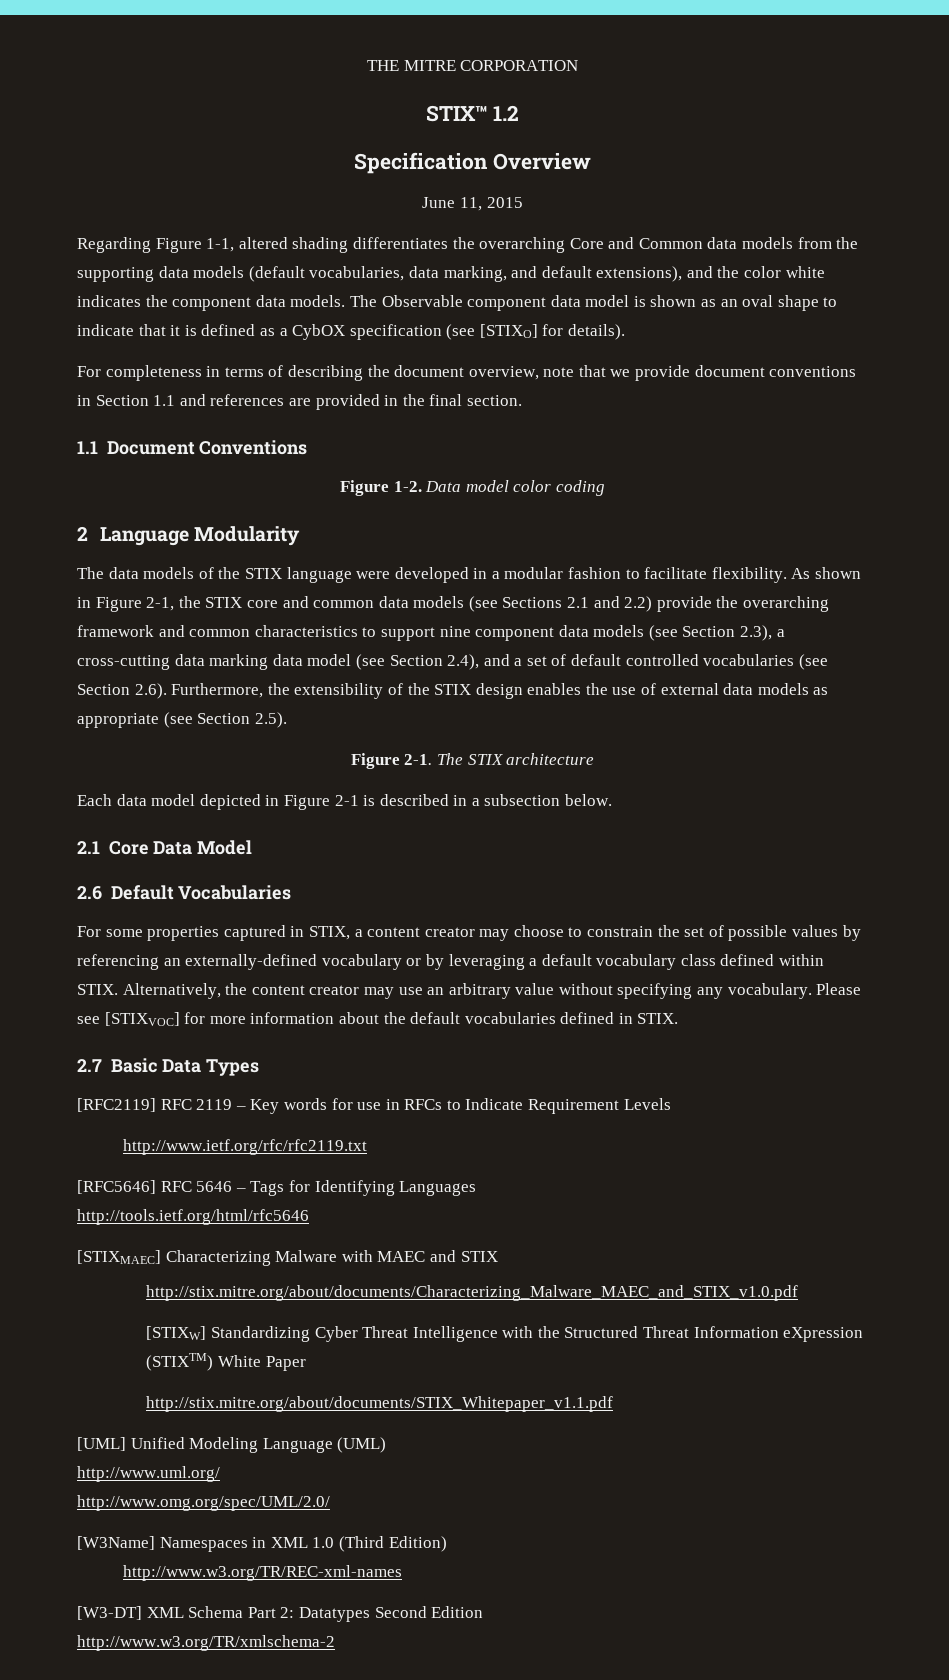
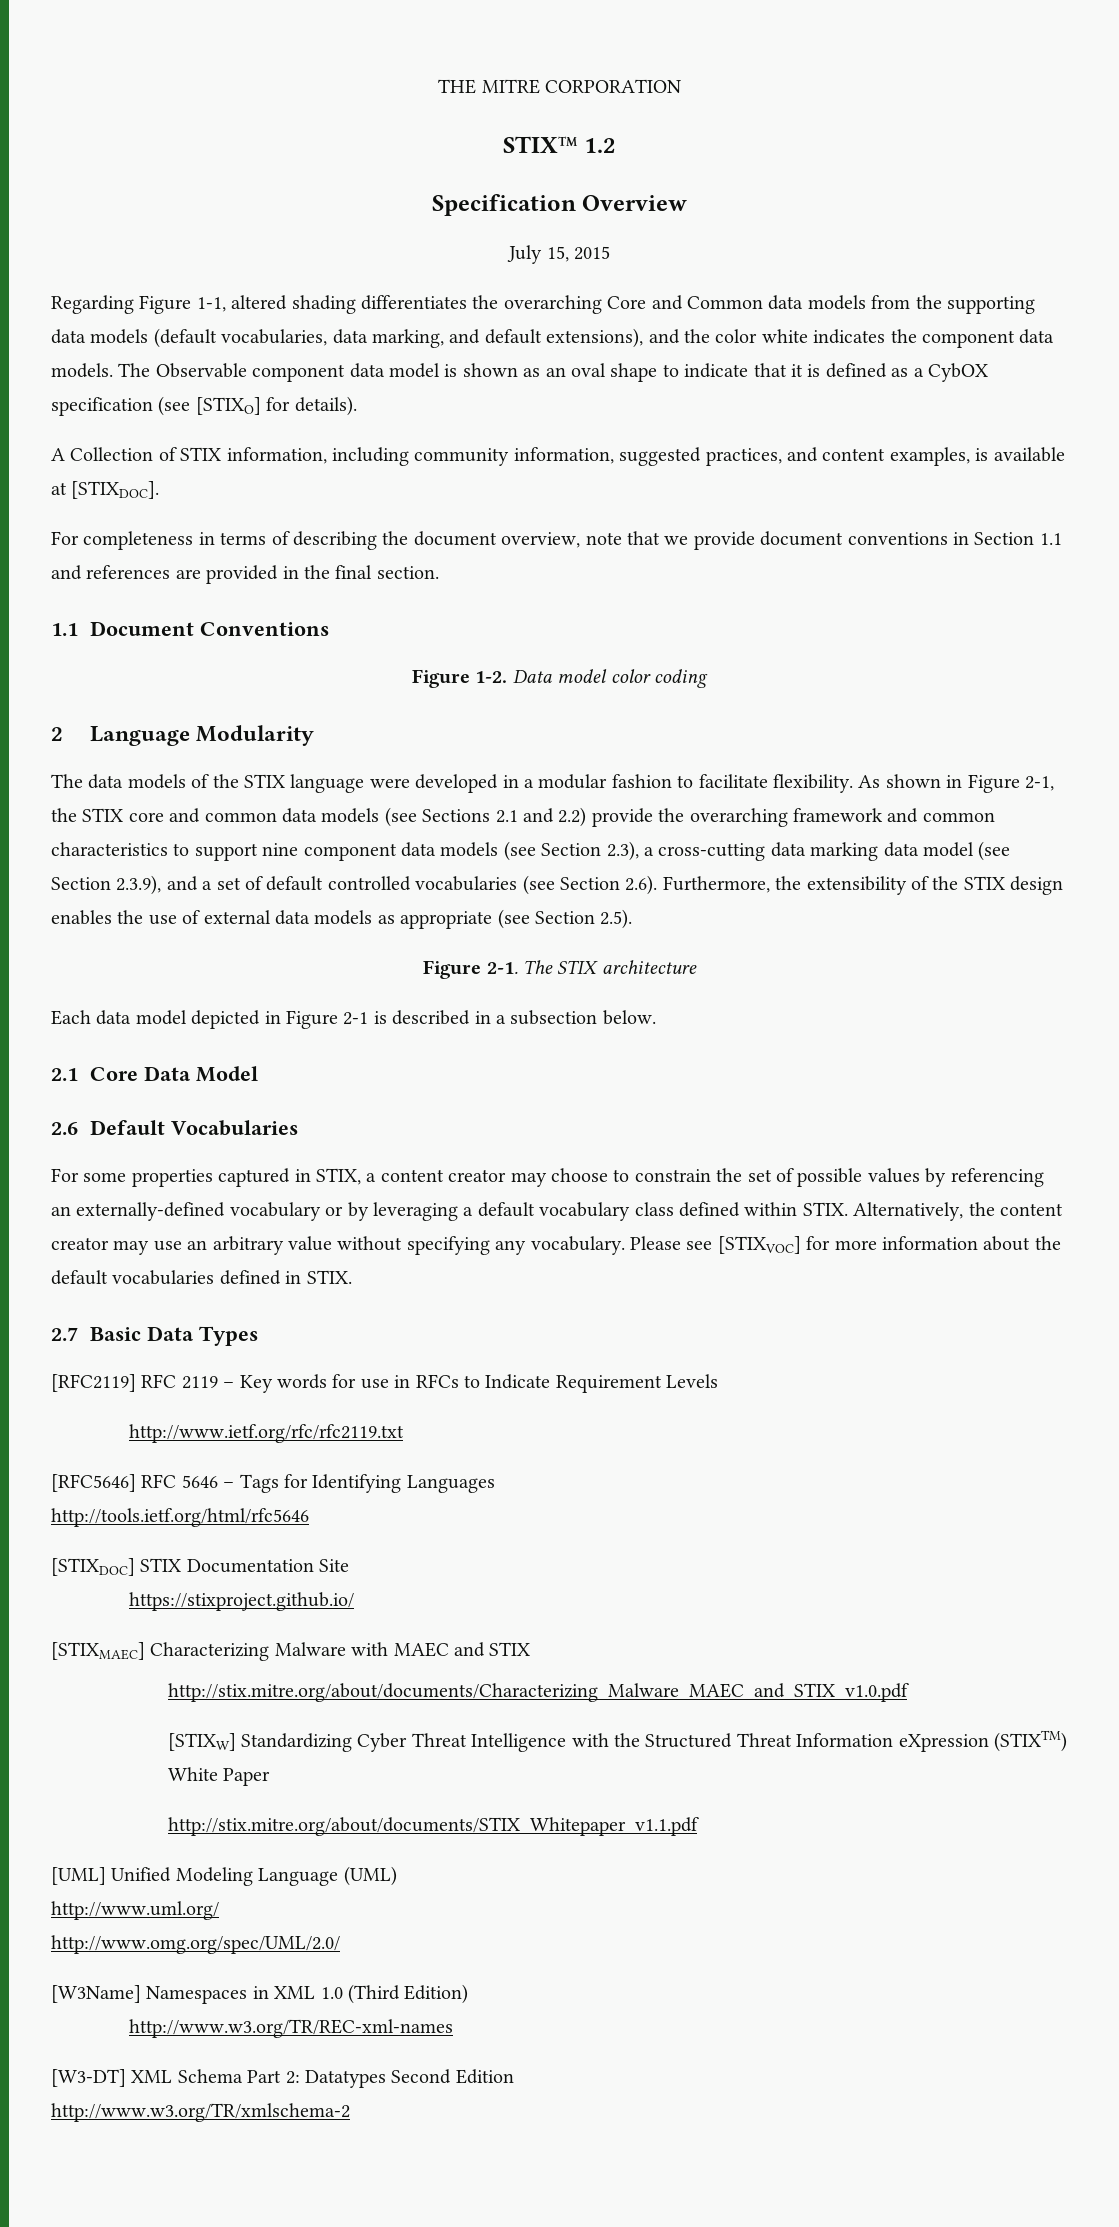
- June 11, 2015
+ July 15, 2015
+ A Collection of STIX information, including community information, suggested practices, and content examples, is available at [STIXDOC].
- As shown in Figure 2-1, the STIX core and common data models (see Sections 2.1 and 2.2) provide the overarching framework and common characteristics to support nine component data models (see Section 2.3), a cross-cutting data marking data model (see Section 2.4), and a set of default controlled vocabularies (see Section 2.6). Furthermore, the extensibility of the STIX design enables the use of external data models as appropriate (see Section 2.5).
+ As shown in Figure 2-1, the STIX core and common data models (see Sections 2.1 and 2.2) provide the overarching framework and common characteristics to support nine component data models (see Section 2.3), a cross-cutting data marking data model (see Section 2.3.9), and a set of default controlled vocabularies (see Section 2.6). Furthermore, the extensibility of the STIX design enables the use of external data models as appropriate (see Section 2.5).
+ [STIXDOC] STIX Documentation Site
+ https://stixproject.github.io/

